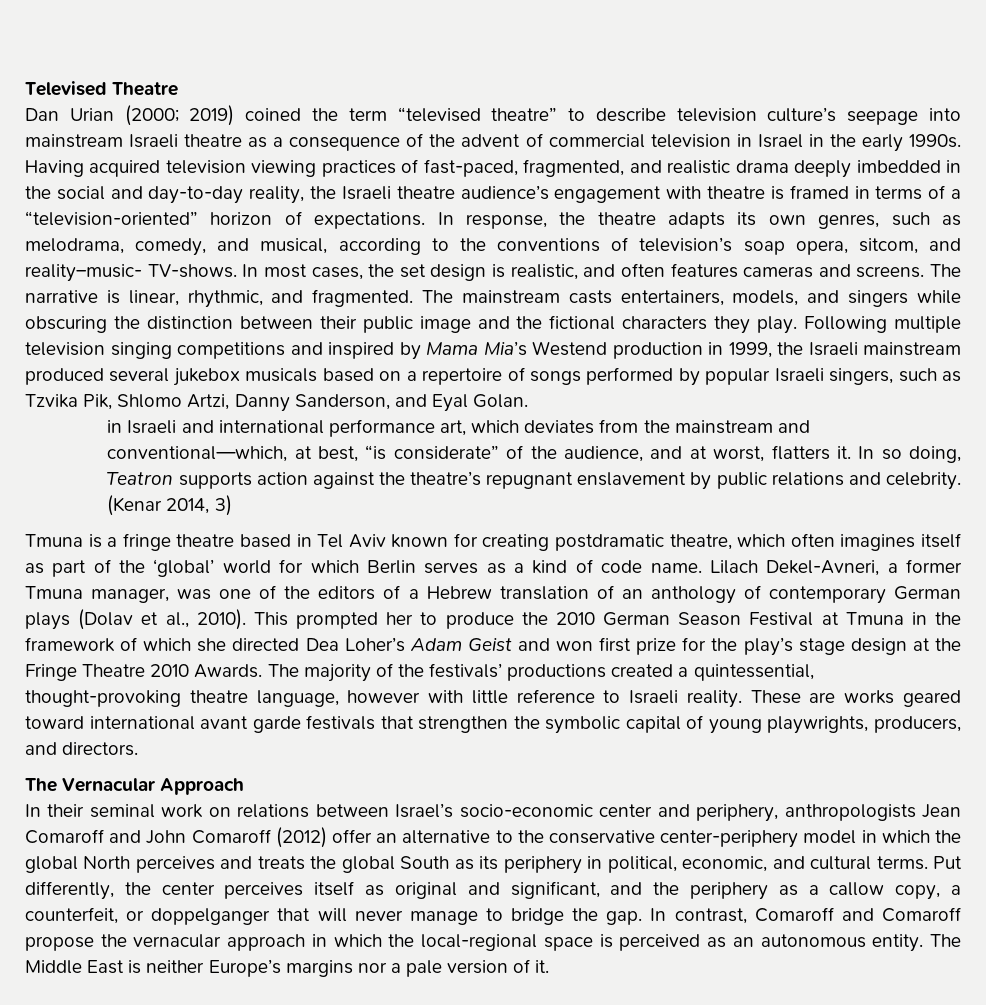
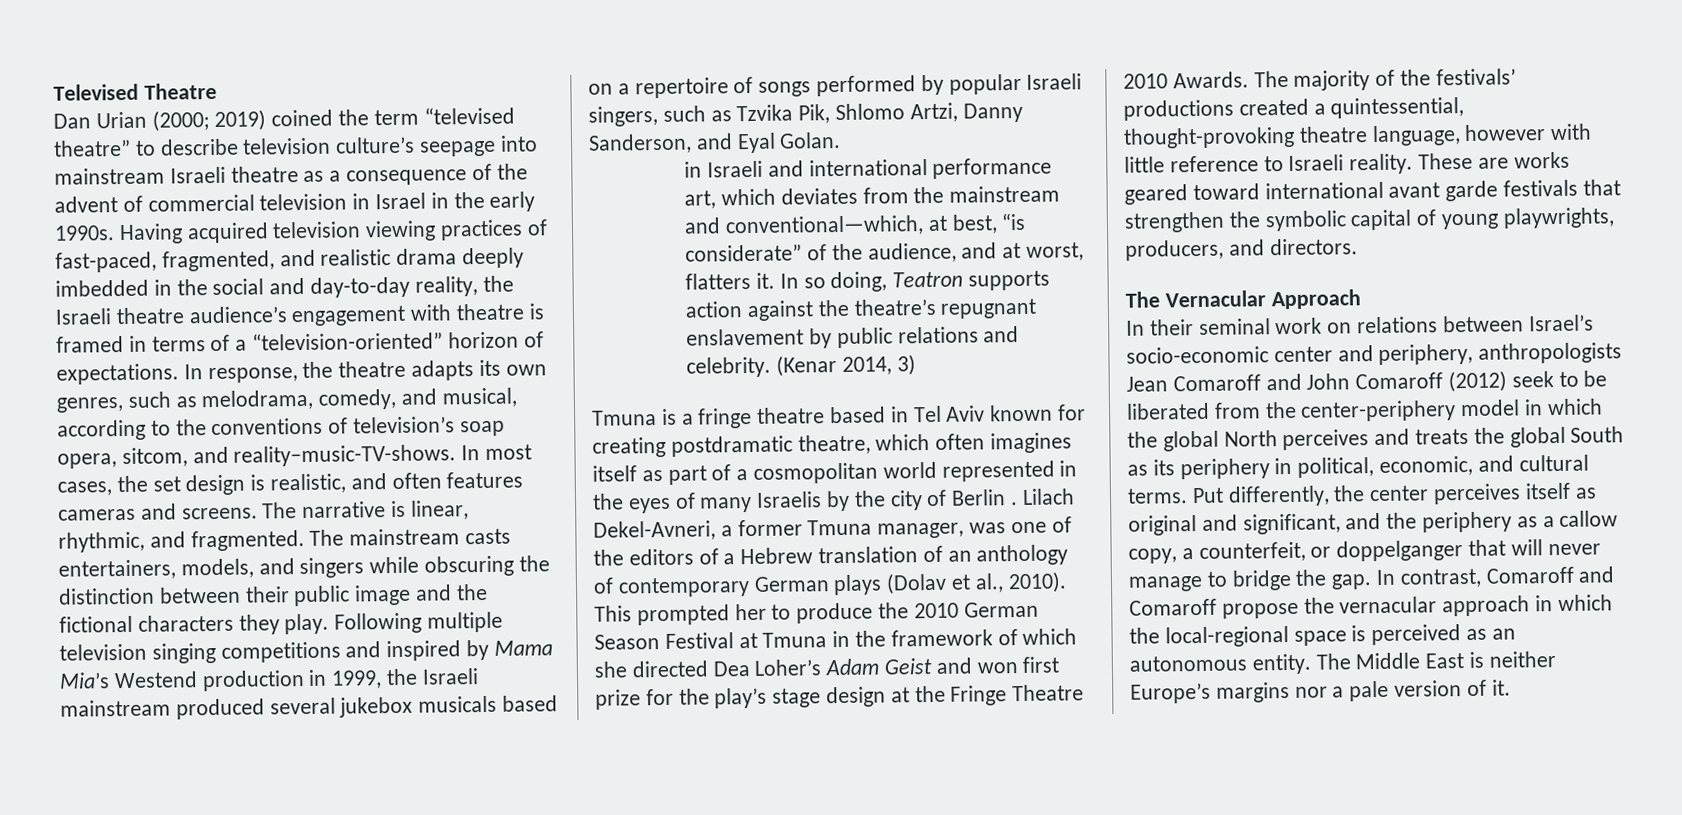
- In response, the theatre adapts its own genres, such as melodrama, comedy, and musical, according to the conventions of television’s soap opera, sitcom, and reality–music- TV-shows.
+ In response, the theatre adapts its own genres, such as melodrama, comedy, and musical, according to the conventions of television’s soap opera, sitcom, and reality–music-TV-shows.
- Tmuna is a fringe theatre based in Tel Aviv known for creating postdramatic theatre, which often imagines itself as part of the ‘global’ world for which Berlin serves as a kind of code name.
+ Tmuna is a fringe theatre based in Tel Aviv known for creating postdramatic theatre, which often imagines itself as part of a cosmopolitan world represented in the eyes of many Israelis by the city of Berlin .
- In their seminal work on relations between Israel’s socio-economic center and periphery, anthropologists Jean Comaroff and John Comaroff (2012) offer an alternative to the conservative center-periphery model in which the global North perceives and treats the global South as its periphery in political, economic, and cultural terms.
+ In their seminal work on relations between Israel’s socio-economic center and periphery, anthropologists Jean Comaroff and John Comaroff (2012) seek to be liberated from the center-periphery model in which the global North perceives and treats the global South as its periphery in political, economic, and cultural terms.

